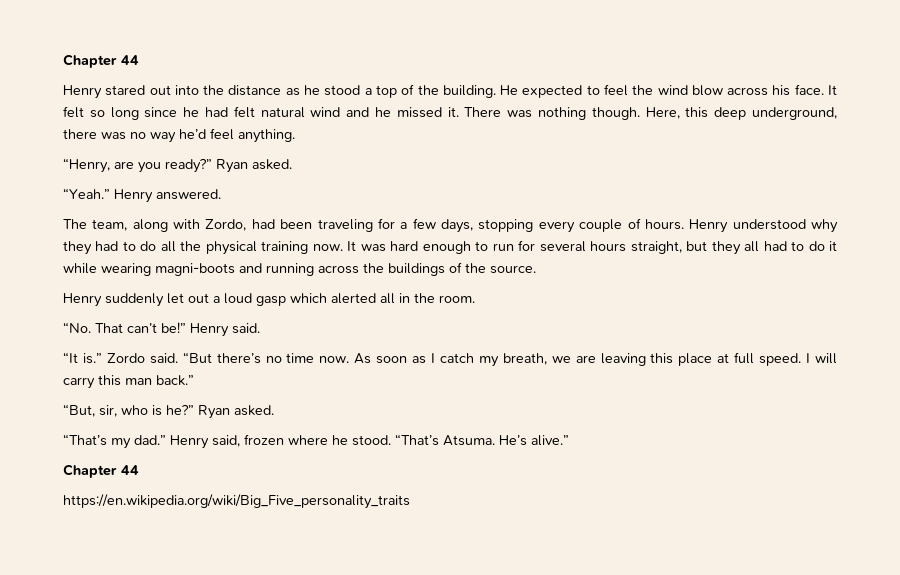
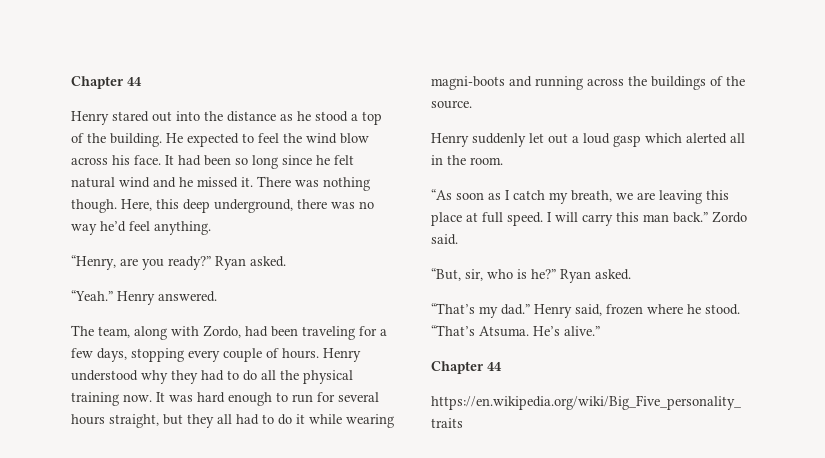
- It felt so long since he had felt natural wind and he missed it.
+ It had been so long since he felt natural wind and he missed it.
- “No. That can’t be!” Henry said.
- “It is.” Zordo said. “But there’s no time now. As soon as I catch my breath, we are leaving this place at full speed.
+ “As soon as I catch my breath, we are leaving this place at full speed.
+ Zordo said.

